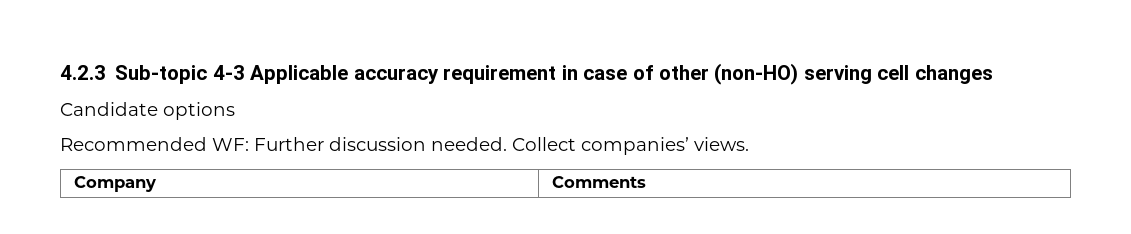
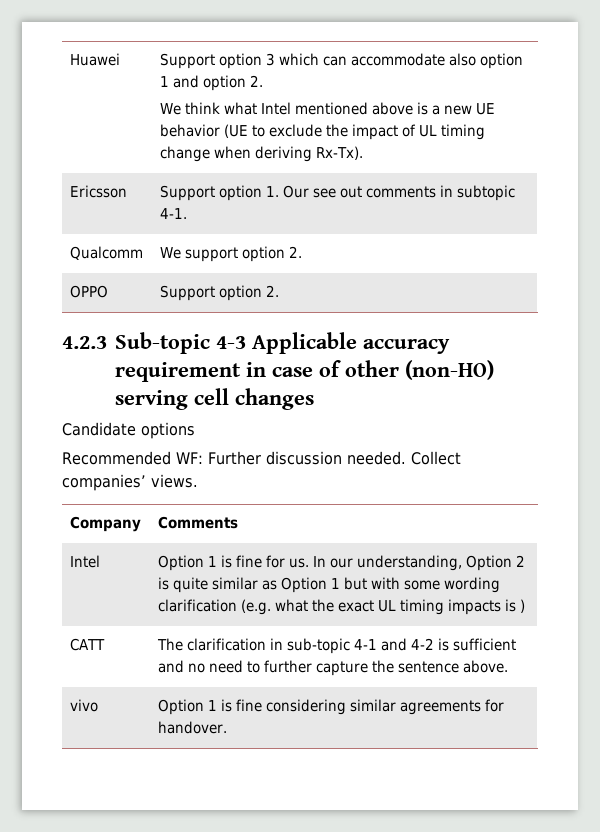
+ Huawei | Support option 3 which can accommodate also option 1 and option 2.
+ We think what Intel mentioned above is a new UE behavior (UE to exclude the impact of UL timing change when deriving Rx-Tx).
+ Ericsson | Support option 1. Our see out comments in subtopic 4-1.
+ Qualcomm | We support option 2.
+ OPPO | Support option 2.
+ Intel | Option 1 is fine for us. In our understanding, Option 2 is quite similar as Option 1 but with some wording clarification (e.g. what the exact UL timing impacts is )
+ CATT | The clarification in sub-topic 4-1 and 4-2 is sufficient and no need to further capture the sentence above.
+ vivo | Option 1 is fine considering similar agreements for handover.

